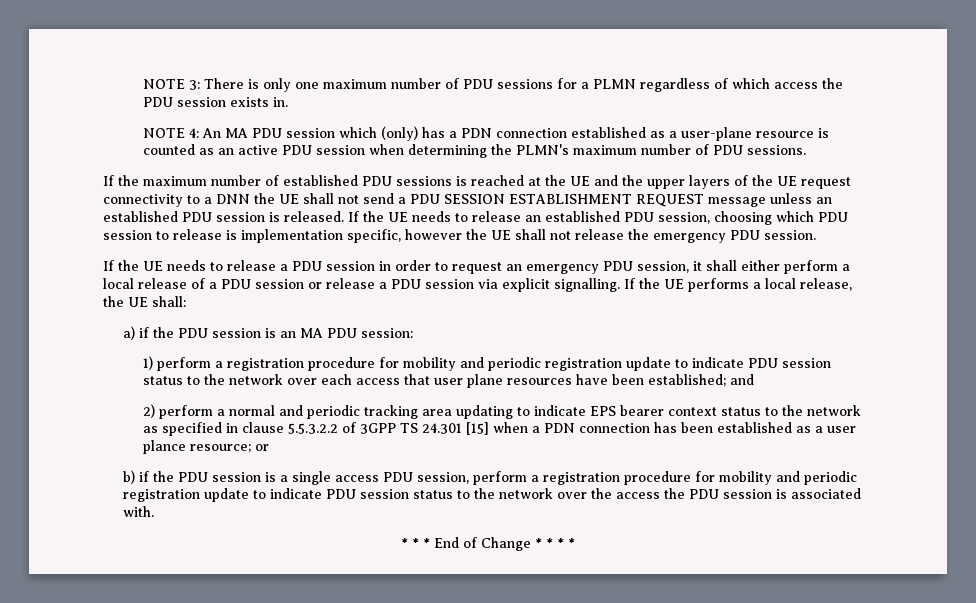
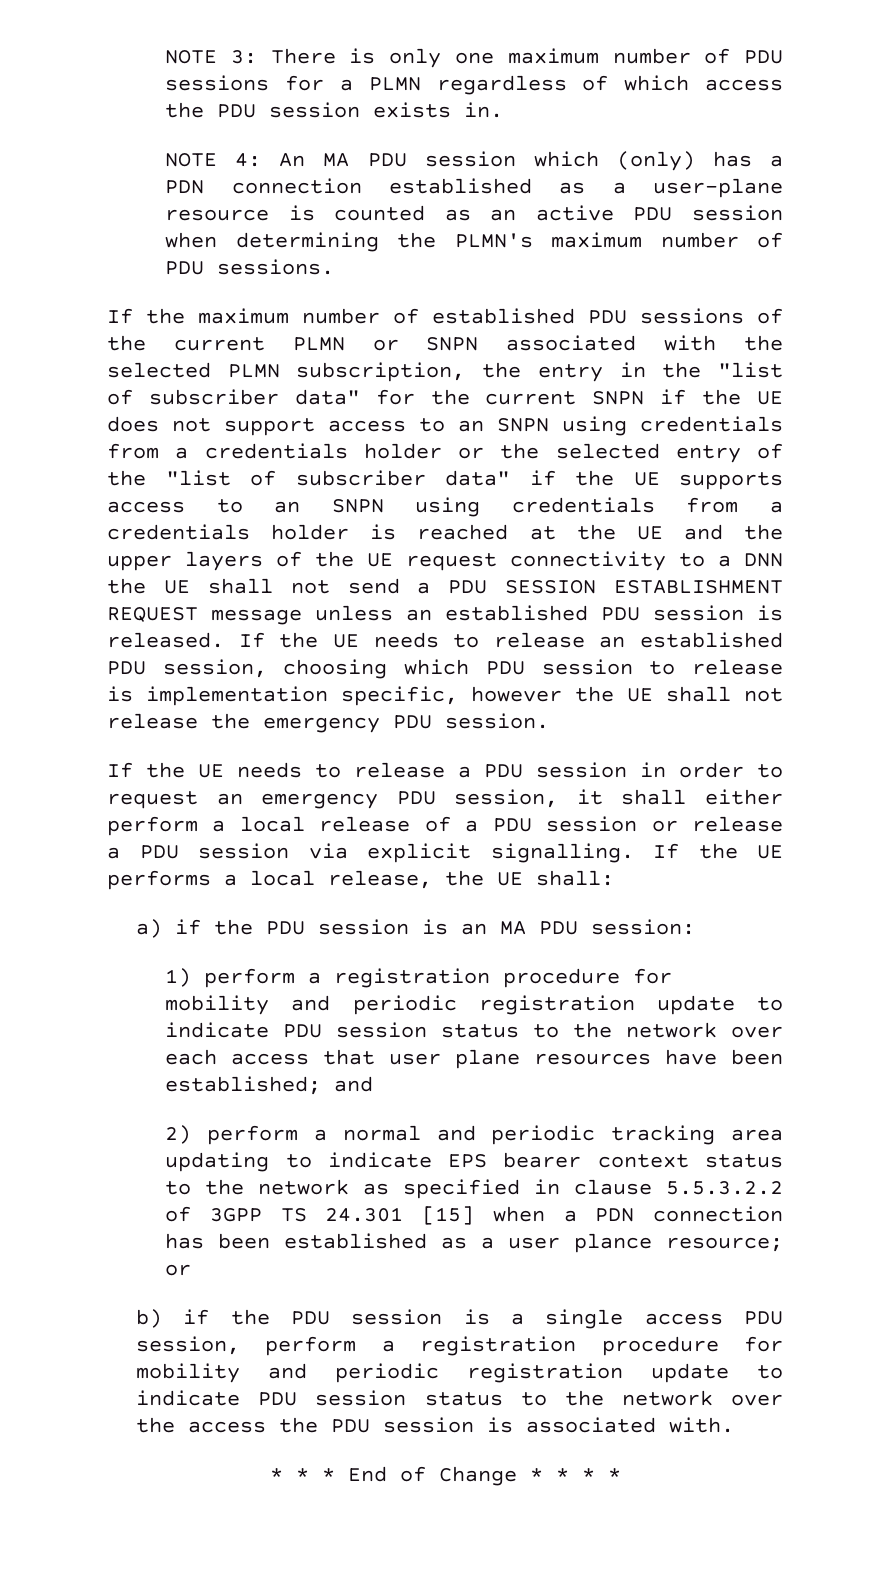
- If the maximum number of established PDU sessions is reached at the UE and the upper layers of the UE request connectivity to a DNN the UE shall not send a PDU SESSION ESTABLISHMENT REQUEST message unless an established PDU session is released.
+ If the maximum number of established PDU sessions of the current PLMN or SNPN associated with the selected PLMN subscription, the entry in the "list of subscriber data" for the current SNPN if the UE does not support access to an SNPN using credentials from a credentials holder or the selected entry of the "list of subscriber data" if the UE supports access to an SNPN using credentials from a credentials holder is reached at the UE and the upper layers of the UE request connectivity to a DNN the UE shall not send a PDU SESSION ESTABLISHMENT REQUEST message unless an established PDU session is released.

